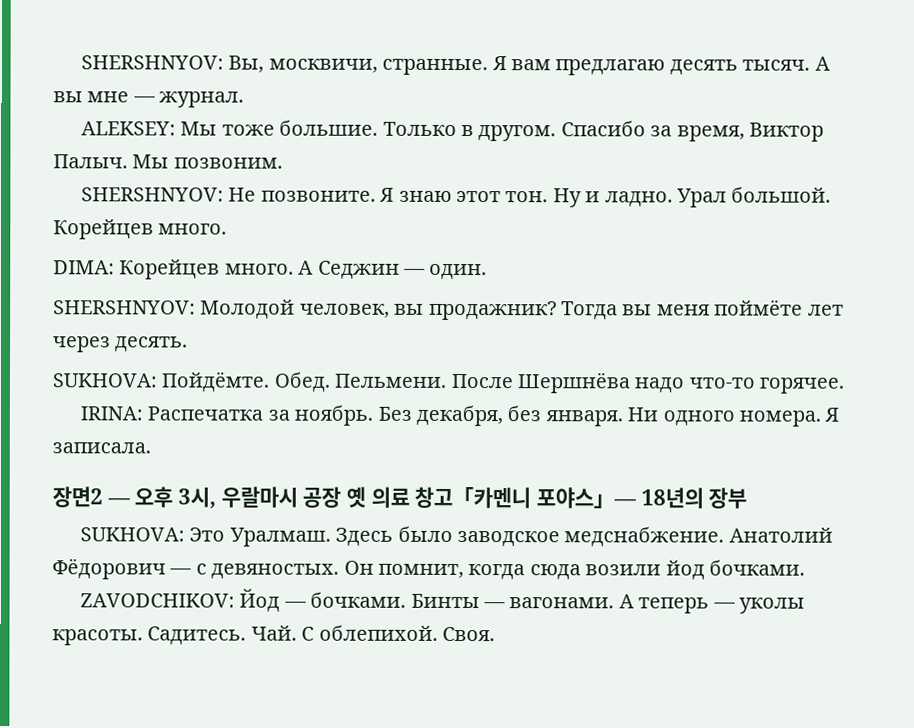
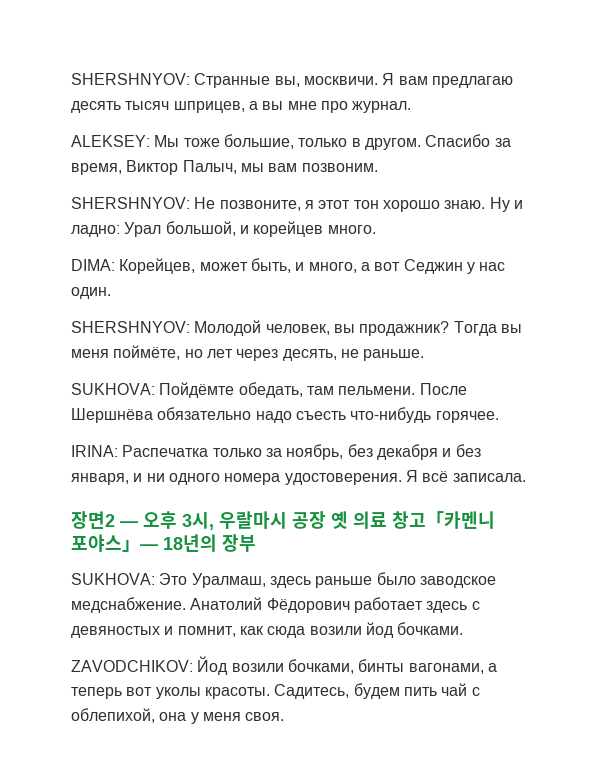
- SHERSHNYOV: Вы, москвичи, странные.
+ SHERSHNYOV: Странные вы, москвичи.
- Я вам предлагаю десять тысяч. А вы мне — журнал.
+ Я вам предлагаю десять тысяч шприцев, а вы мне про журнал.
- ALEKSEY: Мы тоже большие. Только в другом.
+ ALEKSEY: Мы тоже большие, только в другом.
- Спасибо за время, Виктор Палыч. Мы позвоним.
+ Спасибо за время, Виктор Палыч, мы вам позвоним.
- SHERSHNYOV: Не позвоните. Я знаю этот тон. Ну и ладно. Урал большой. Корейцев много.
- DIMA: Корейцев много. А Седжин — один.
+ SHERSHNYOV: Не позвоните, я этот тон хорошо знаю. Ну и ладно: Урал большой, и корейцев много.
+ DIMA: Корейцев, может быть, и много, а вот Седжин у нас один.
- Тогда вы меня поймёте лет через десять.
- SUKHOVA: Пойдёмте. Обед. Пельмени. После Шершнёва надо что-то горячее.
- IRINA: Распечатка за ноябрь. Без декабря, без января. Ни одного номера. Я записала.
+ Тогда вы меня поймёте, но лет через десять, не раньше.
+ SUKHOVA: Пойдёмте обедать, там пельмени. После Шершнёва обязательно надо съесть что-нибудь горячее.
+ IRINA: Распечатка только за ноябрь, без декабря и без января, и ни одного номера удостоверения. Я всё записала.
- SUKHOVA: Это Уралмаш. Здесь было заводское медснабжение.
+ SUKHOVA: Это Уралмаш, здесь раньше было заводское медснабжение.
- Анатолий Фёдорович — с девяностых. Он помнит, когда сюда возили йод бочками.
+ Анатолий Фёдорович работает здесь с девяностых и помнит, как сюда возили йод бочками.
- ZAVODCHIKOV: Йод — бочками. Бинты — вагонами. А теперь — уколы красоты. Садитесь. Чай. С облепихой. Своя.
+ ZAVODCHIKOV: Йод возили бочками, бинты вагонами, а теперь вот уколы красоты. Садитесь, будем пить чай с облепихой, она у меня своя.

